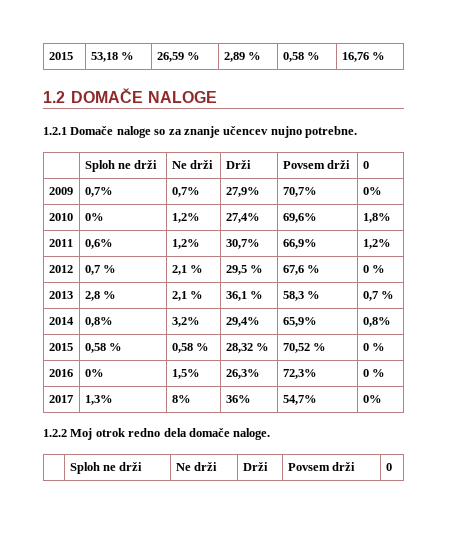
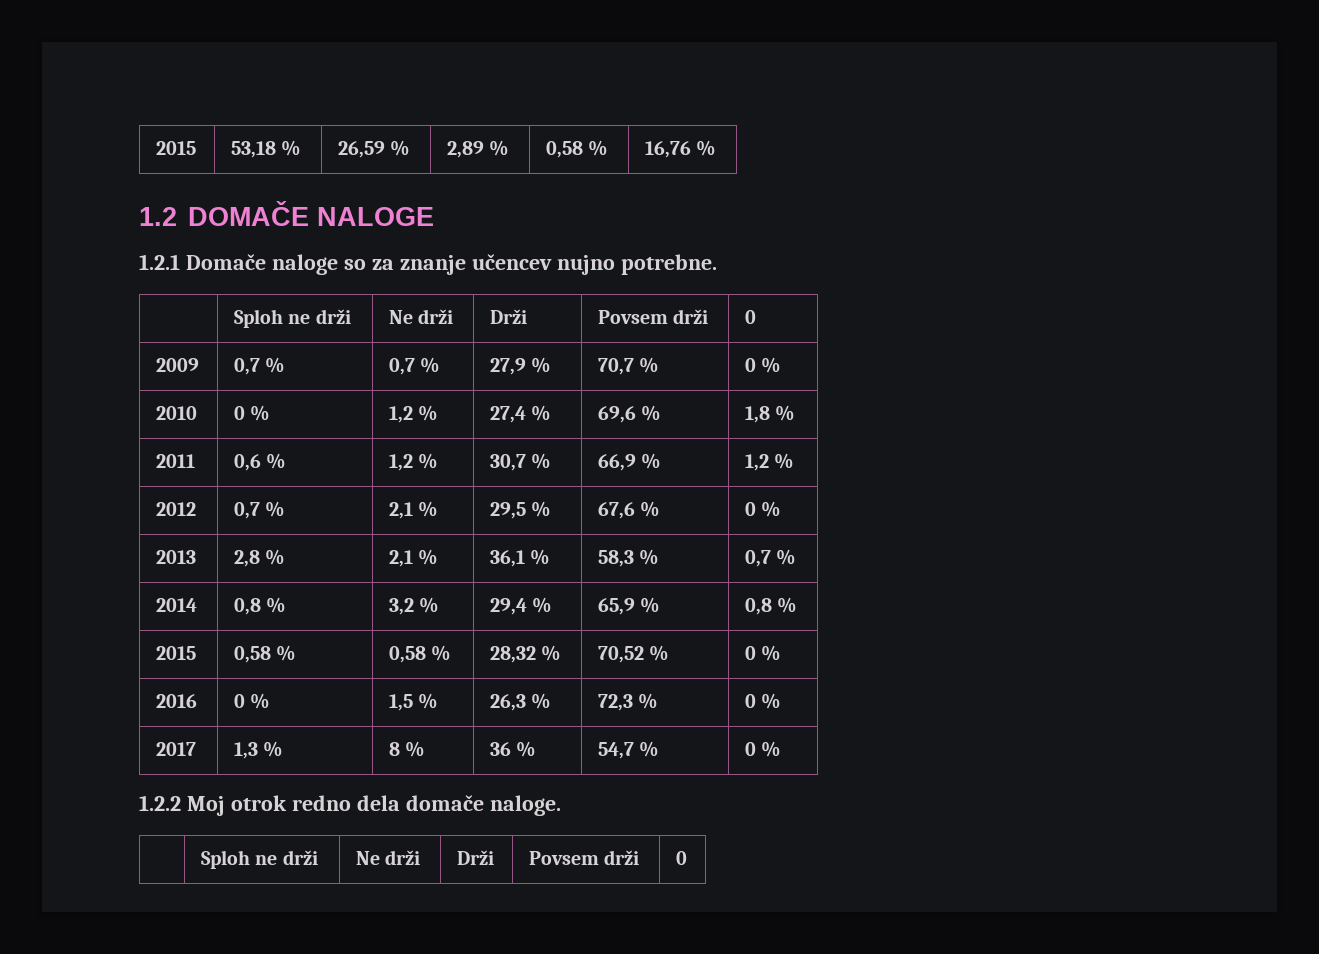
- 2009 | 0,7% | 0,7% | 27,9% | 70,7% | 0%
- 2010 | 0% | 1,2% | 27,4% | 69,6% | 1,8%
- 2011 | 0,6% | 1,2% | 30,7% | 66,9% | 1,2%
+ 2009 | 0,7 % | 0,7 % | 27,9 % | 70,7 % | 0 %
+ 2010 | 0 % | 1,2 % | 27,4 % | 69,6 % | 1,8 %
+ 2011 | 0,6 % | 1,2 % | 30,7 % | 66,9 % | 1,2 %
- 2014 | 0,8% | 3,2% | 29,4% | 65,9% | 0,8%
+ 2014 | 0,8 % | 3,2 % | 29,4 % | 65,9 % | 0,8 %
- 2016 | 0% | 1,5% | 26,3% | 72,3% | 0 %
- 2017 | 1,3% | 8% | 36% | 54,7% | 0%
+ 2016 | 0 % | 1,5 % | 26,3 % | 72,3 % | 0 %
+ 2017 | 1,3 % | 8 % | 36 % | 54,7 % | 0 %

